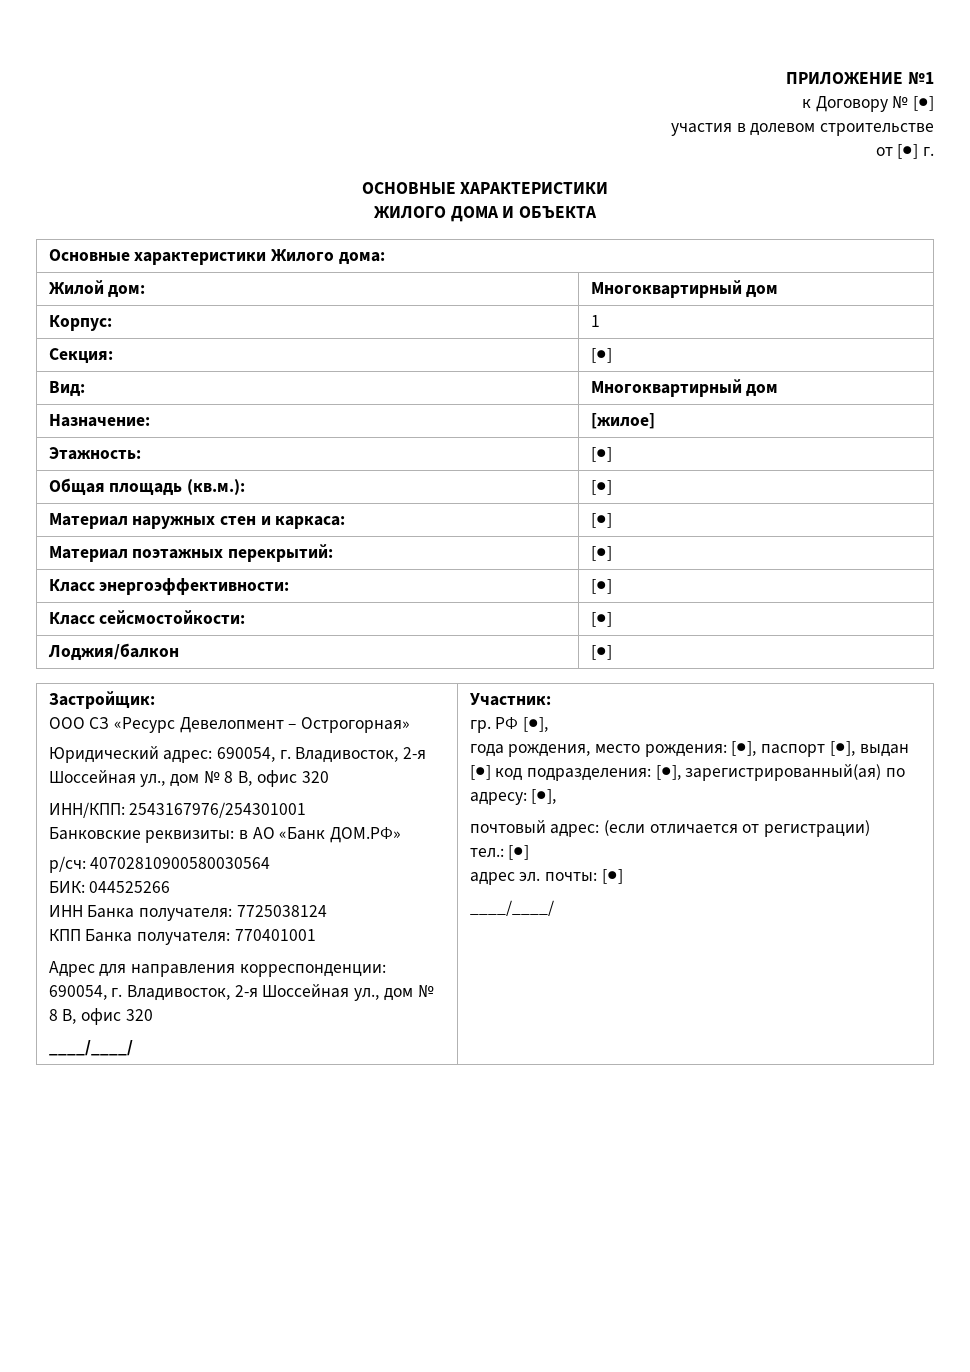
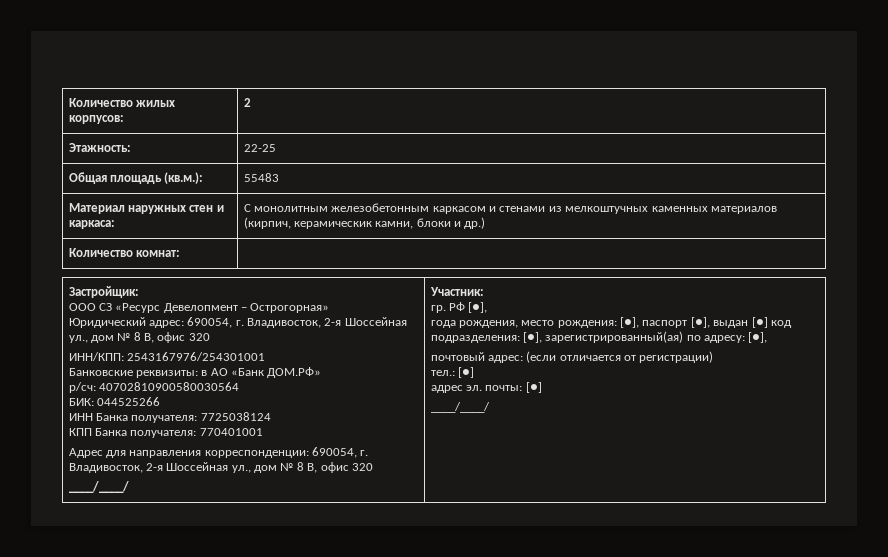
- ПРИЛОЖЕНИЕ №1
- к Договору № [●]
- участия в долевом строительстве
- от [●] г.
- ОСНОВНЫЕ ХАРАКТЕРИСТИКИ
- ЖИЛОГО ДОМА И ОБЪЕКТА
- Основные характеристики Жилого дома:
- Жилой дом: | Многоквартирный дом
- Корпус: | 1
- Секция: | [●]
- Вид: | Многоквартирный дом
- Назначение: | [жилое]
+ Количество жилых корпусов: | 2
- Этажность: | [●]
+ Этажность: | 22-25
- Общая площадь (кв.м.): | [●]
+ Общая площадь (кв.м.): | 55483
- Материал наружных стен и каркаса: | [●]
- Материал поэтажных перекрытий: | [●]
- Класс энергоэффективности: | [●]
- Класс сейсмостойкости: | [●]
- Лоджия/балкон | [●]
+ Материал наружных стен и каркаса: | С монолитным железобетонным каркасом и стенами из мелкоштучных каменных материалов (кирпич, керамическик камни, блоки и др.)
+ Количество комнат: |

